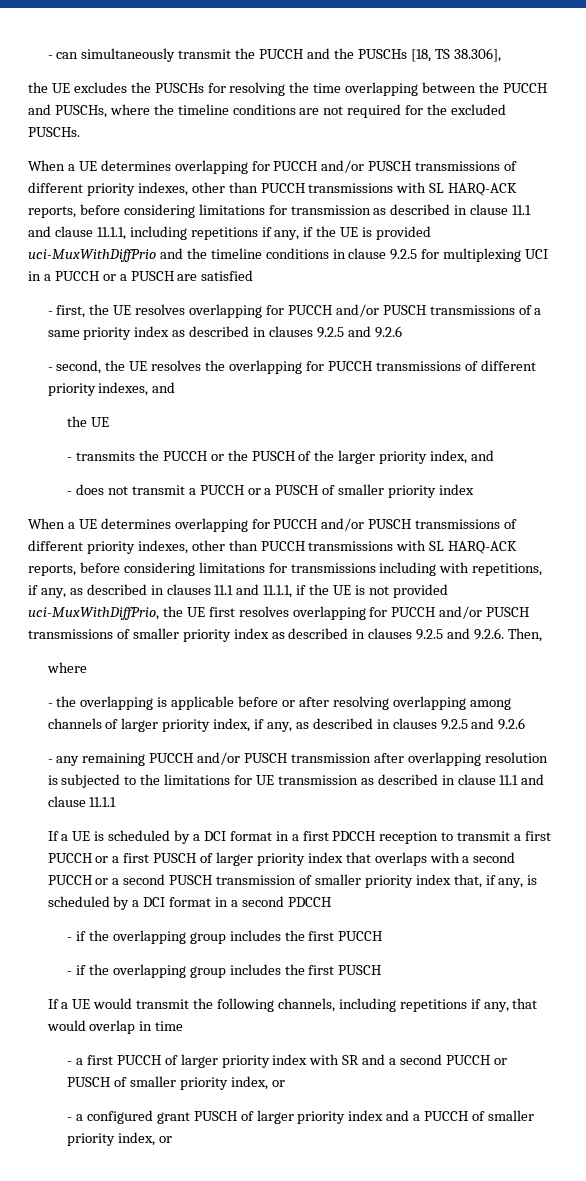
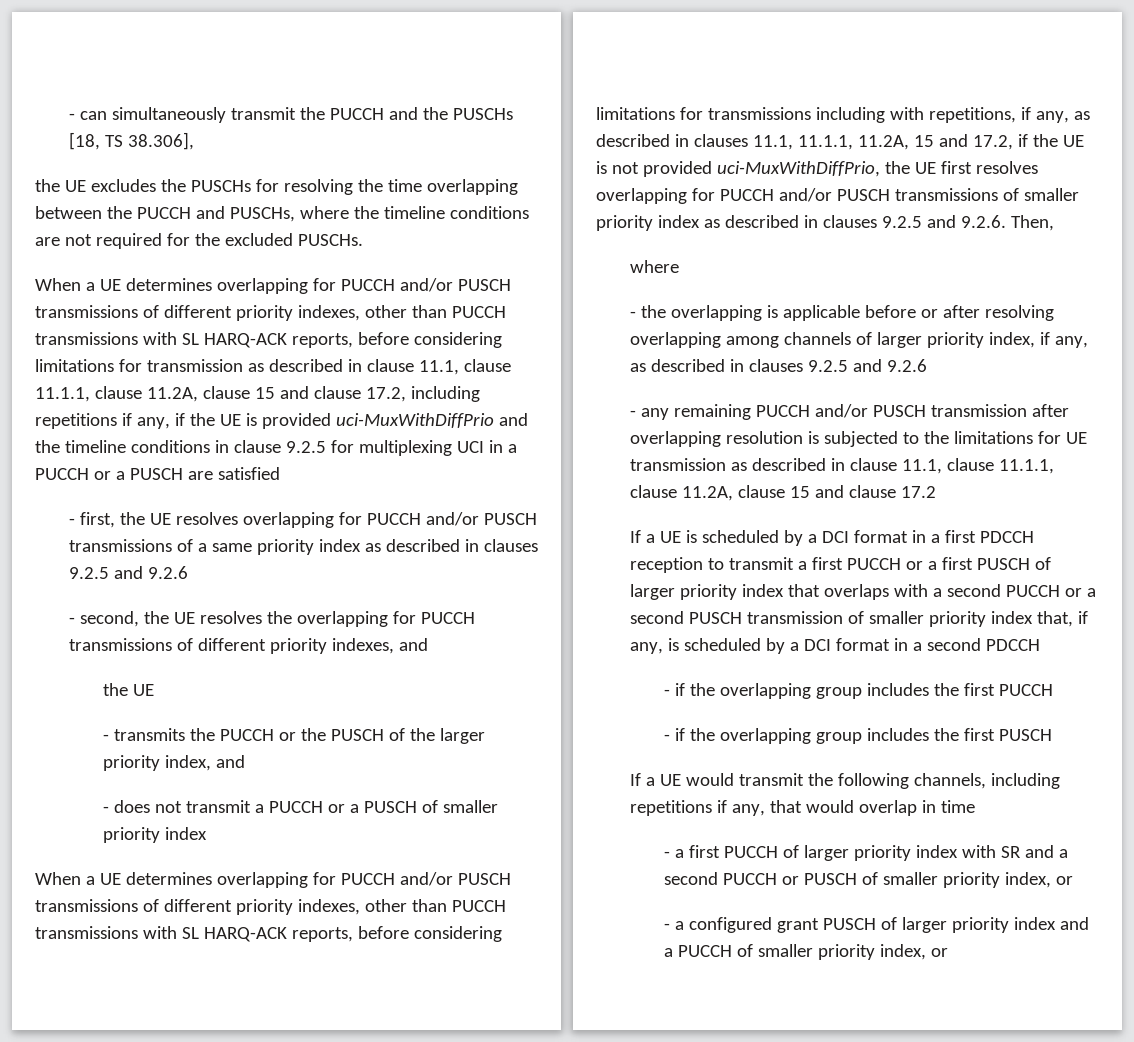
- When a UE determines overlapping for PUCCH and/or PUSCH transmissions of different priority indexes, other than PUCCH transmissions with SL HARQ-ACK reports, before considering limitations for transmission as described in clause 11.1 and clause 11.1.1, including repetitions if any, if the UE is provided uci-MuxWithDiffPrio and the timeline conditions in clause 9.2.5 for multiplexing UCI in a PUCCH or a PUSCH are satisfied
+ When a UE determines overlapping for PUCCH and/or PUSCH transmissions of different priority indexes, other than PUCCH transmissions with SL HARQ-ACK reports, before considering limitations for transmission as described in clause 11.1, clause 11.1.1, clause 11.2A, clause 15 and clause 17.2, including repetitions if any, if the UE is provided uci-MuxWithDiffPrio and the timeline conditions in clause 9.2.5 for multiplexing UCI in a PUCCH or a PUSCH are satisfied
- When a UE determines overlapping for PUCCH and/or PUSCH transmissions of different priority indexes, other than PUCCH transmissions with SL HARQ-ACK reports, before considering limitations for transmissions including with repetitions, if any, as described in clauses 11.1 and 11.1.1, if the UE is not provided uci-MuxWithDiffPrio, the UE first resolves overlapping for PUCCH and/or PUSCH transmissions of smaller priority index as described in clauses 9.2.5 and 9.2.6. Then,
+ When a UE determines overlapping for PUCCH and/or PUSCH transmissions of different priority indexes, other than PUCCH transmissions with SL HARQ-ACK reports, before considering limitations for transmissions including with repetitions, if any, as described in clauses 11.1, 11.1.1, 11.2A, 15 and 17.2, if the UE is not provided uci-MuxWithDiffPrio, the UE first resolves overlapping for PUCCH and/or PUSCH transmissions of smaller priority index as described in clauses 9.2.5 and 9.2.6. Then,
- - any remaining PUCCH and/or PUSCH transmission after overlapping resolution is subjected to the limitations for UE transmission as described in clause 11.1 and clause 11.1.1
+ - any remaining PUCCH and/or PUSCH transmission after overlapping resolution is subjected to the limitations for UE transmission as described in clause 11.1, clause 11.1.1, clause 11.2A, clause 15 and clause 17.2

